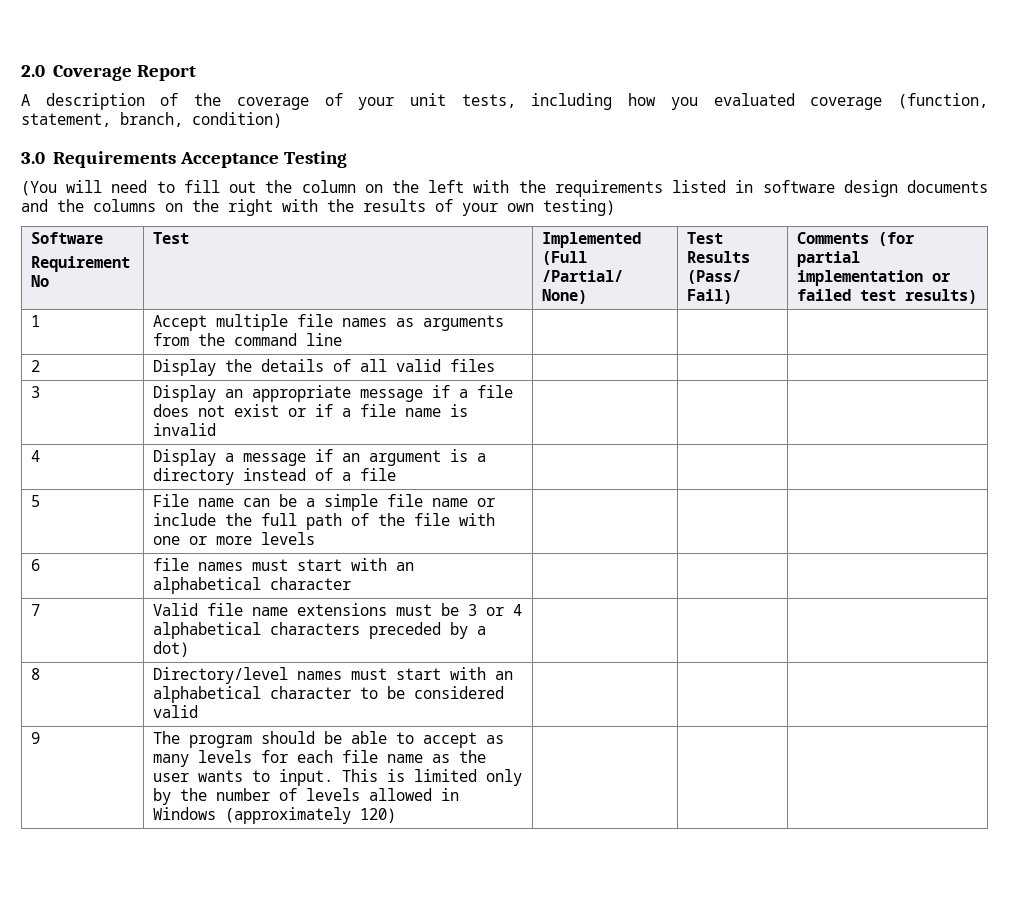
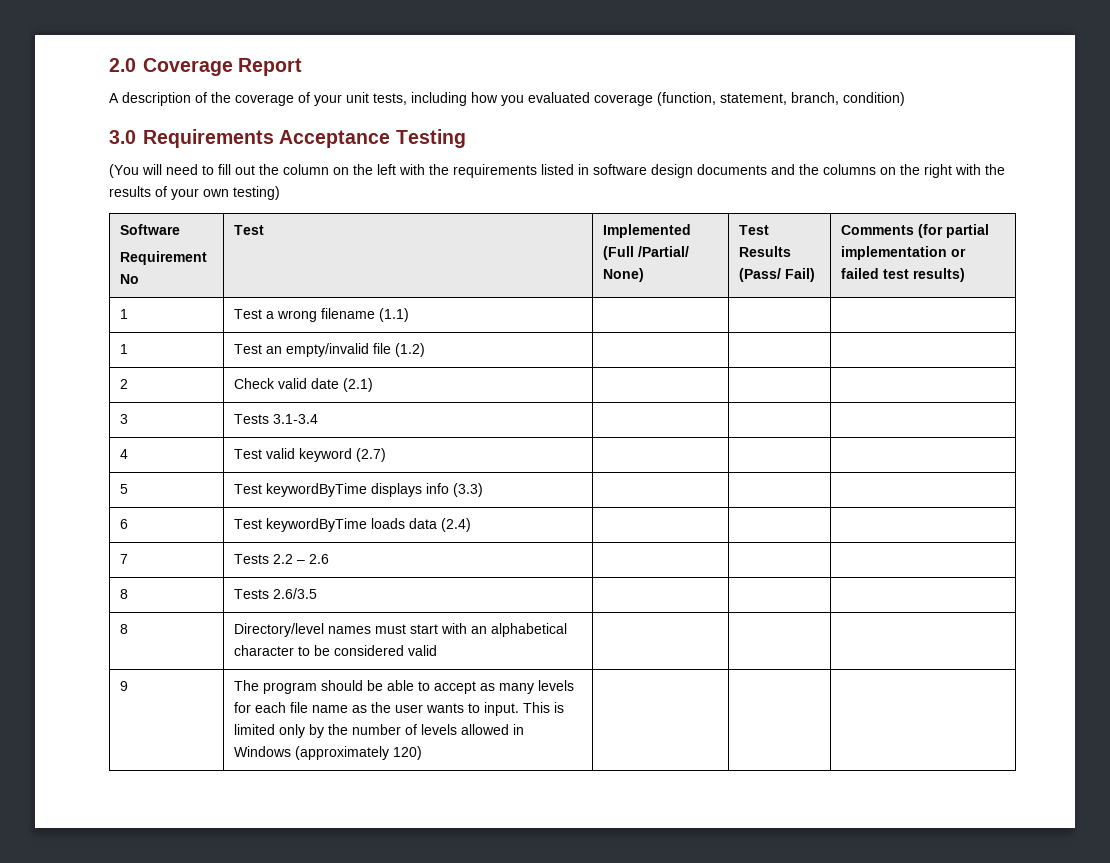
- 1 | Accept multiple file names as arguments from the command line | | |
- 2 | Display the details of all valid files | | |
- 3 | Display an appropriate message if a file does not exist or if a file name is invalid | | |
- 4 | Display a message if an argument is a directory instead of a file | | |
- 5 | File name can be a simple file name or include the full path of the file with one or more levels | | |
- 6 | file names must start with an alphabetical character | | |
- 7 | Valid file name extensions must be 3 or 4 alphabetical characters preceded by a dot) | | |
+ 1 | Test a wrong filename (1.1) | | |
+ 1 | Test an empty/invalid file (1.2) | | |
+ 2 | Check valid date (2.1) | | |
+ 3 | Tests 3.1-3.4 | | |
+ 4 | Test valid keyword (2.7) | | |
+ 5 | Test keywordByTime displays info (3.3) | | |
+ 6 | Test keywordByTime loads data (2.4) | | |
+ 7 | Tests 2.2 – 2.6 | | |
+ 8 | Tests 2.6/3.5 | | |

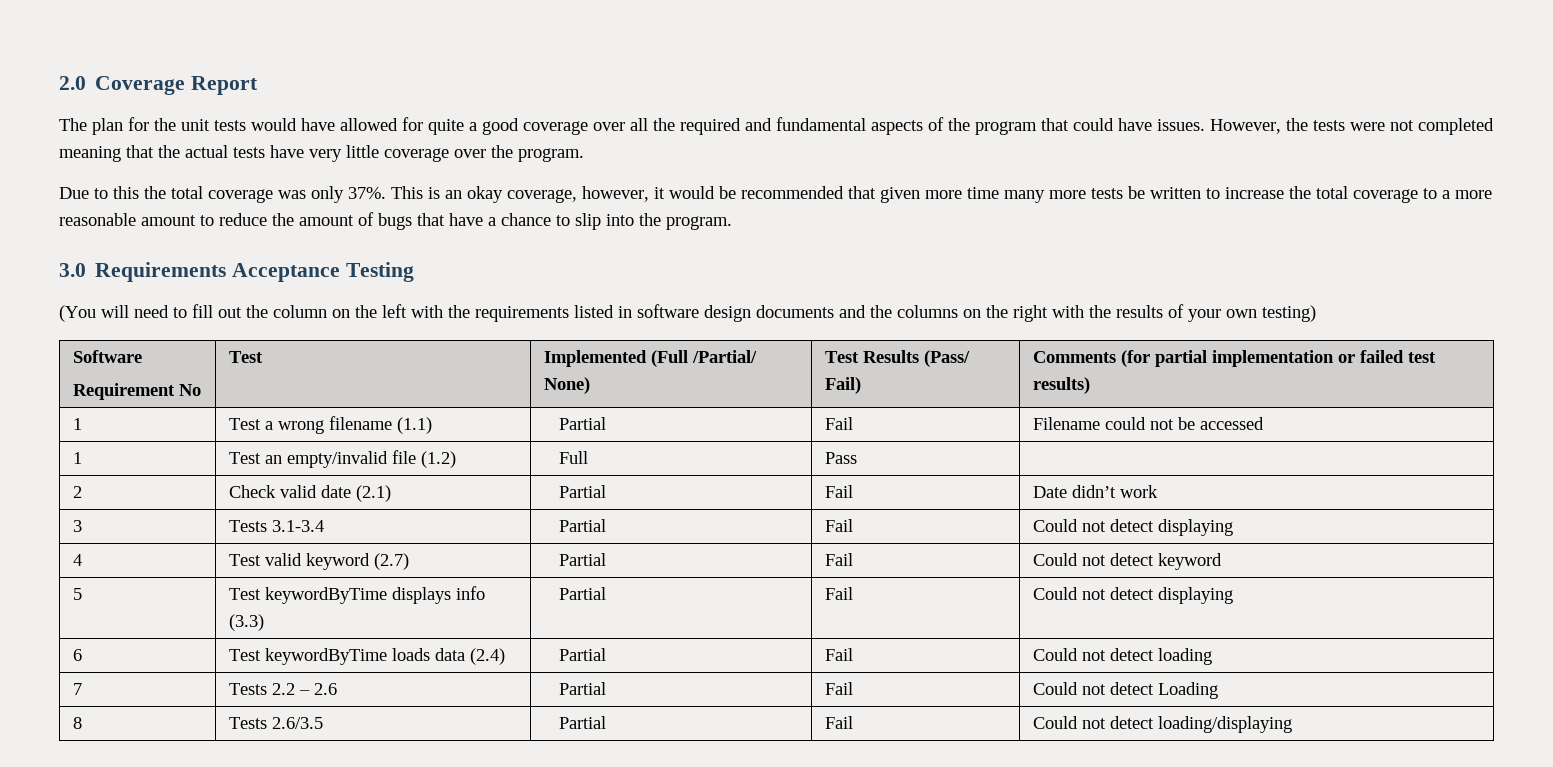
- A description of the coverage of your unit tests, including how you evaluated coverage (function, statement, branch, condition)
+ The plan for the unit tests would have allowed for quite a good coverage over all the required and fundamental aspects of the program that could have issues. However, the tests were not completed meaning that the actual tests have very little coverage over the program.
+ Due to this the total coverage was only 37%. This is an okay coverage, however, it would be recommended that given more time many more tests be written to increase the total coverage to a more reasonable amount to reduce the amount of bugs that have a chance to slip into the program.
- 1 | Test a wrong filename (1.1) | | |
+ 1 | Test a wrong filename (1.1) | Partial | Fail | Filename could not be accessed
- 1 | Test an empty/invalid file (1.2) | | |
+ 1 | Test an empty/invalid file (1.2) | Full | Pass |
- 2 | Check valid date (2.1) | | |
- 3 | Tests 3.1-3.4 | | |
+ 2 | Check valid date (2.1) | Partial | Fail | Date didn’t work
+ 3 | Tests 3.1-3.4 | Partial | Fail | Could not detect displaying
- 4 | Test valid keyword (2.7) | | |
+ 4 | Test valid keyword (2.7) | Partial | Fail | Could not detect keyword
- 5 | Test keywordByTime displays info (3.3) | | |
+ 5 | Test keywordByTime displays info (3.3) | Partial | Fail | Could not detect displaying
- 6 | Test keywordByTime loads data (2.4) | | |
+ 6 | Test keywordByTime loads data (2.4) | Partial | Fail | Could not detect loading
- 7 | Tests 2.2 – 2.6 | | |
- 8 | Tests 2.6/3.5 | | |
- 8 | Directory/level names must start with an alphabetical character to be considered valid | | |
- 9 | The program should be able to accept as many levels for each file name as the user wants to input. This is limited only by the number of levels allowed in Windows (approximately 120) | | |
+ 7 | Tests 2.2 – 2.6 | Partial | Fail | Could not detect Loading
+ 8 | Tests 2.6/3.5 | Partial | Fail | Could not detect loading/displaying

